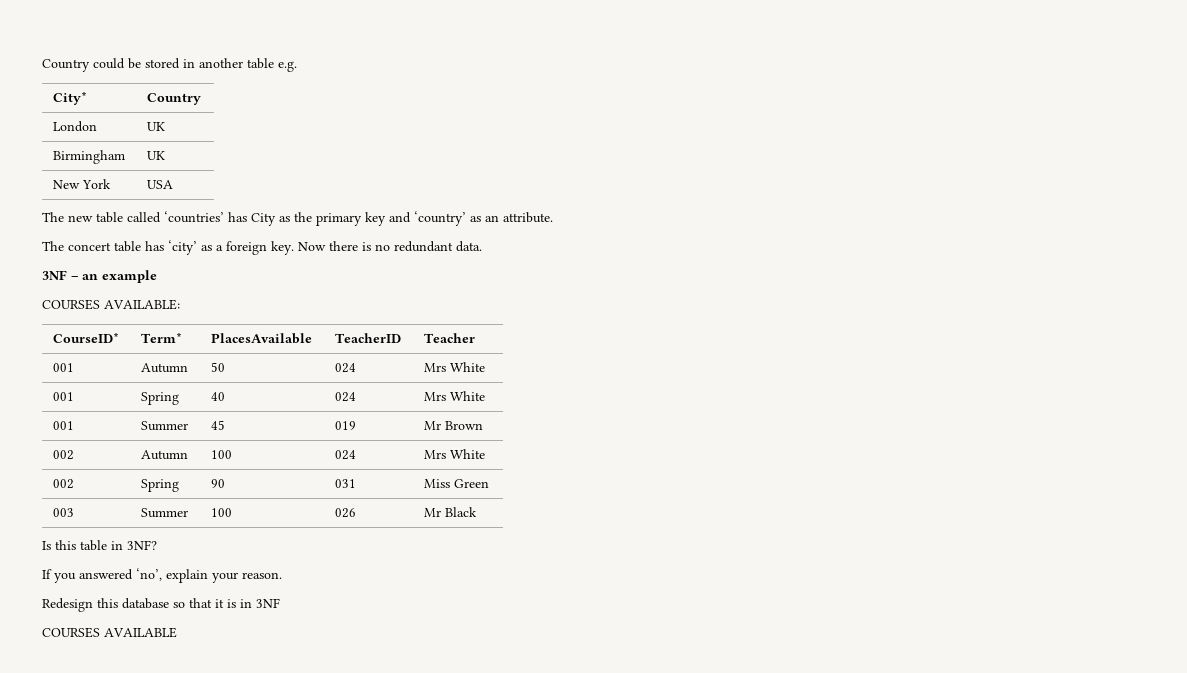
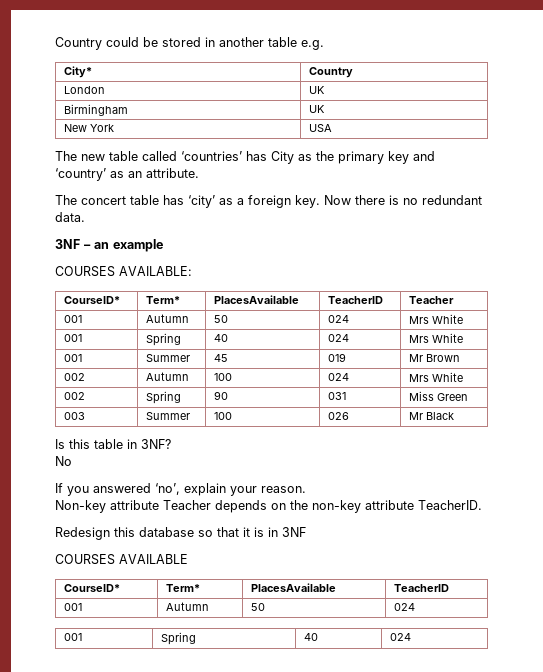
+ No
+ Non-key attribute Teacher depends on the non-key attribute TeacherID.
  COURSES AVAILABLE
+ CourseID* | Term* | PlacesAvailable | TeacherID
+ 001 | Autumn | 50 | 024
+ 001 | Spring | 40 | 024

